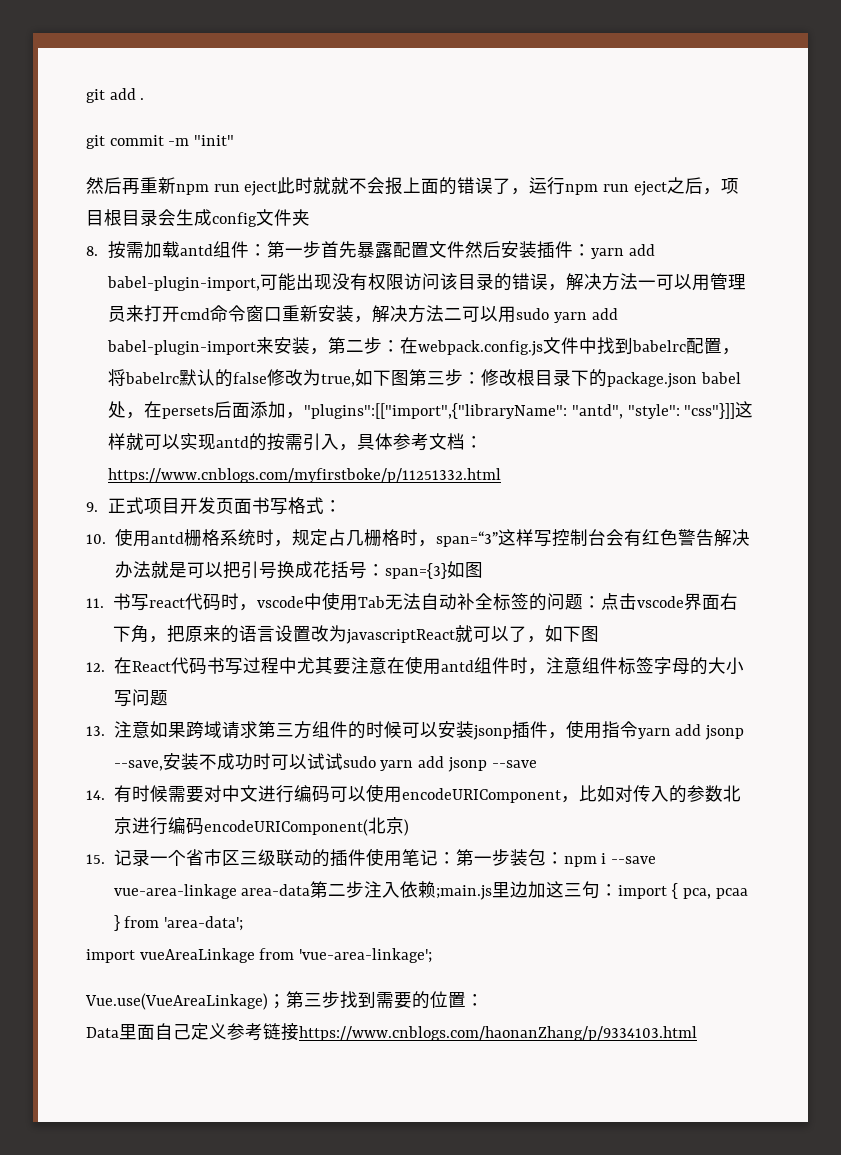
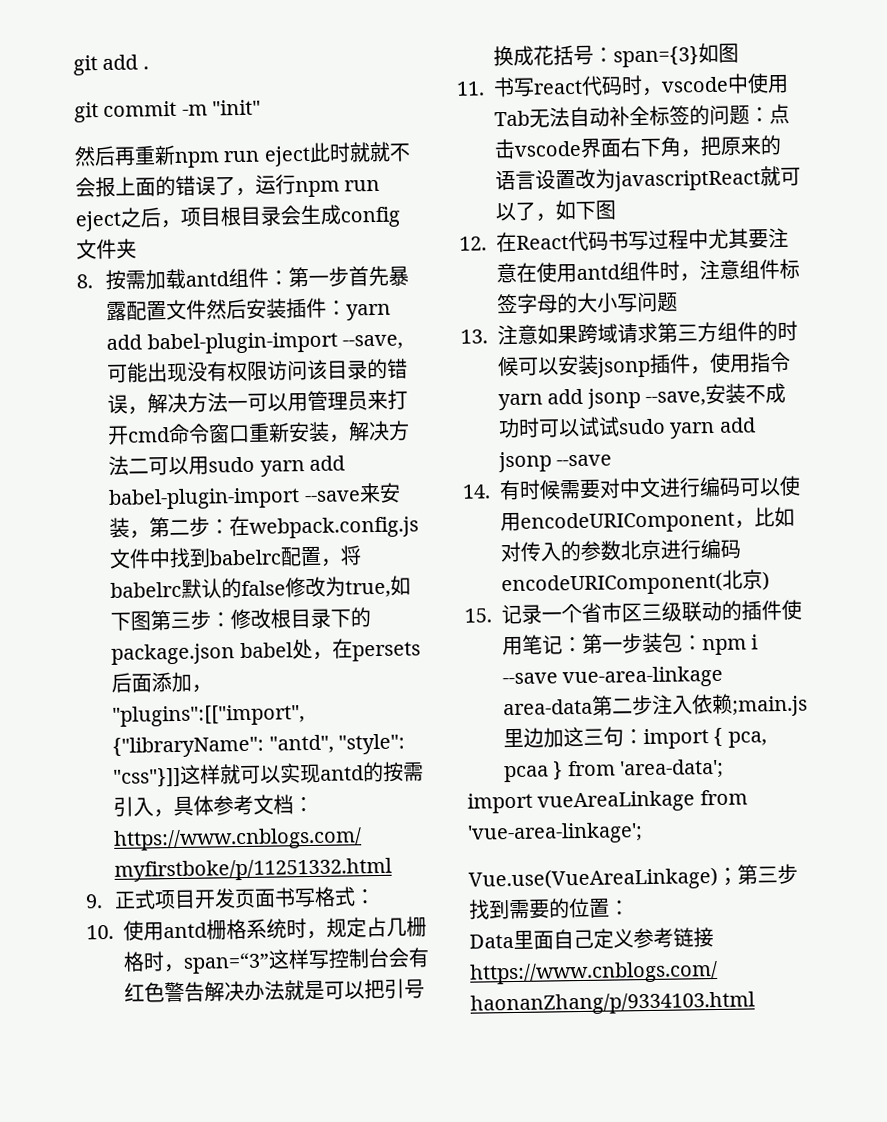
- yarn add babel-plugin-import,可能出现没有权限访问该目录的错误，解决方法一可以用管理员来打开cmd命令窗口重新安装，解决方法二可以用sudo yarn add babel-plugin-import来安装，第二步：
+ yarn add babel-plugin-import --save,可能出现没有权限访问该目录的错误，解决方法一可以用管理员来打开cmd命令窗口重新安装，解决方法二可以用sudo yarn add babel-plugin-import --save来安装，第二步：

